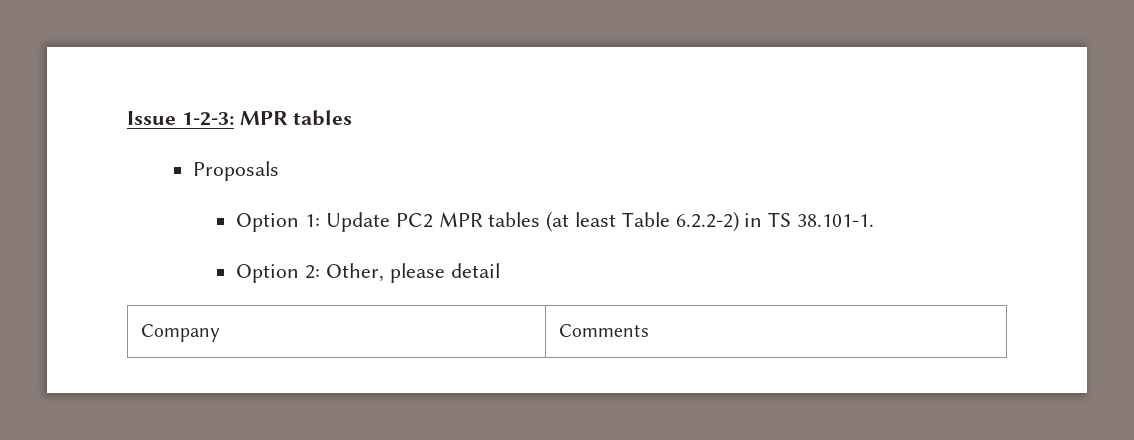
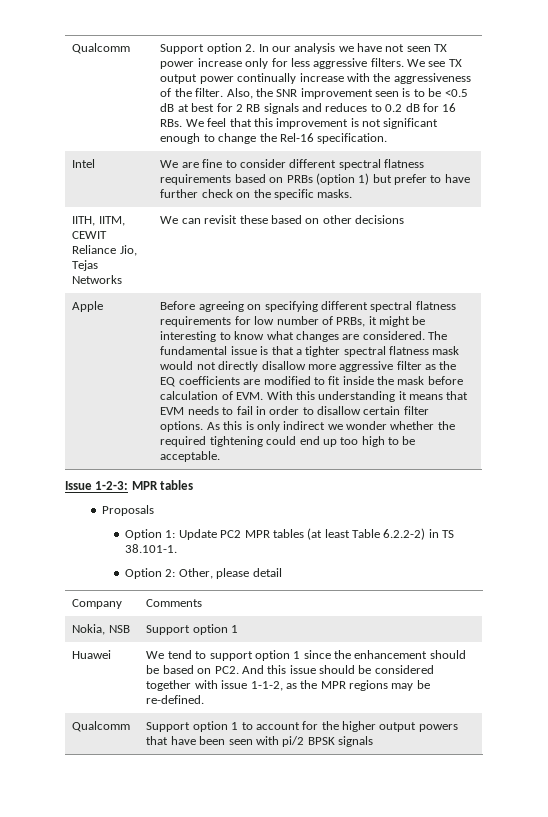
+ Qualcomm | Support option 2. In our analysis we have not seen TX power increase only for less aggressive filters. We see TX output power continually increase with the aggressiveness of the filter. Also, the SNR improvement seen is to be <0.5 dB at best for 2 RB signals and reduces to 0.2 dB for 16 RBs. We feel that this improvement is not significant enough to change the Rel-16 specification.
+ Intel | We are fine to consider different spectral flatness requirements based on PRBs (option 1) but prefer to have further check on the specific masks.
+ IITH, IITM, CEWIT Reliance Jio, Tejas Networks | We can revisit these based on other decisions
+ Apple | Before agreeing on specifying different spectral flatness requirements for low number of PRBs, it might be interesting to know what changes are considered. The fundamental issue is that a tighter spectral flatness mask would not directly disallow more aggressive filter as the EQ coefficients are modified to fit inside the mask before calculation of EVM. With this understanding it means that EVM needs to fail in order to disallow certain filter options. As this is only indirect we wonder whether the required tightening could end up too high to be acceptable.
+ Nokia, NSB | Support option 1
+ Huawei | We tend to support option 1 since the enhancement should be based on PC2. And this issue should be considered together with issue 1-1-2, as the MPR regions may be re-defined.
+ Qualcomm | Support option 1 to account for the higher output powers that have been seen with pi/2 BPSK signals

